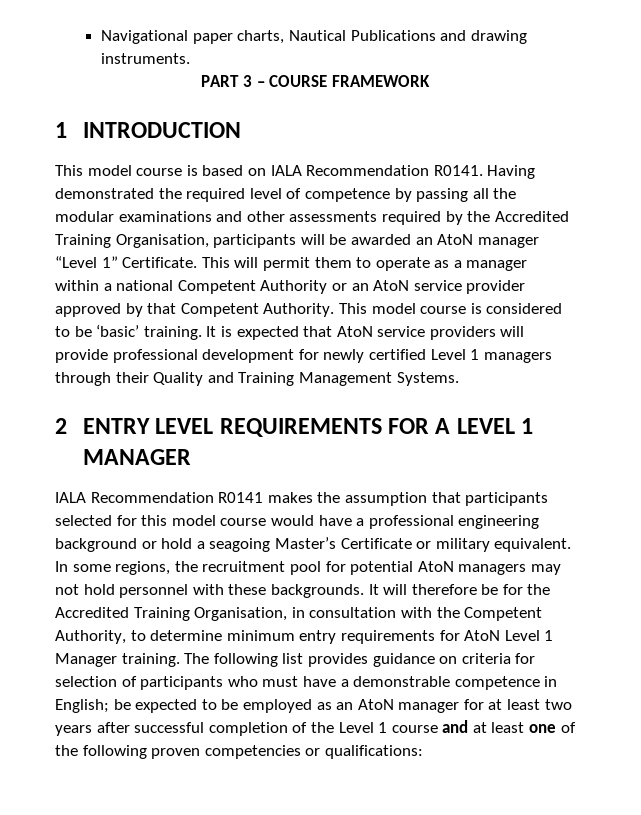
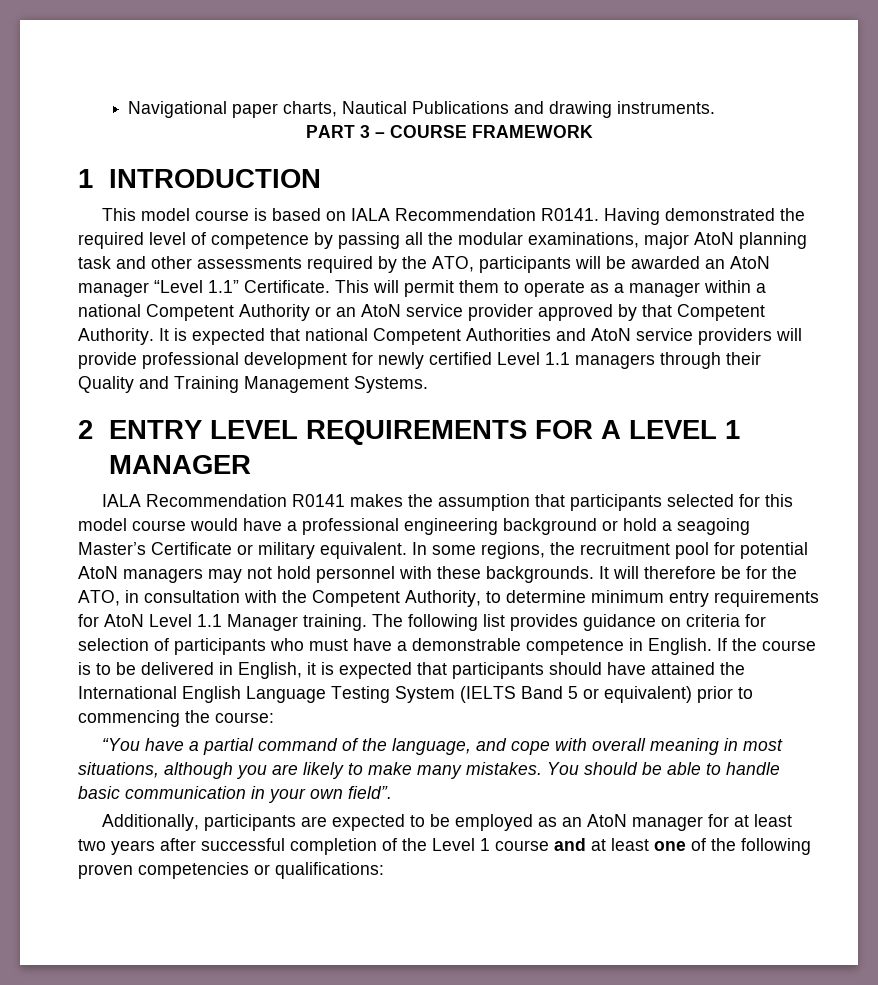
- Having demonstrated the required level of competence by passing all the modular examinations and other assessments required by the Accredited Training Organisation, participants will be awarded an AtoN manager “Level 1” Certificate.
+ Having demonstrated the required level of competence by passing all the modular examinations, major AtoN planning task and other assessments required by the ATO, participants will be awarded an AtoN manager “Level 1.1” Certificate.
- This model course is considered to be ‘basic’ training. It is expected that AtoN service providers will provide professional development for newly certified Level 1 managers through their Quality and Training Management Systems.
+ It is expected that national Competent Authorities and AtoN service providers will provide professional development for newly certified Level 1.1 managers through their Quality and Training Management Systems.
- It will therefore be for the Accredited Training Organisation, in consultation with the Competent Authority, to determine minimum entry requirements for AtoN Level 1 Manager training.
+ It will therefore be for the ATO, in consultation with the Competent Authority, to determine minimum entry requirements for AtoN Level 1.1 Manager training.
- The following list provides guidance on criteria for selection of participants who must have a demonstrable competence in English; be expected to be employed as an AtoN manager for at least two years after successful completion of the Level 1 course and at least one of the following proven competencies or qualifications:
+ The following list provides guidance on criteria for selection of participants who must have a demonstrable competence in English. If the course is to be delivered in English, it is expected that participants should have attained the International English Language Testing System (IELTS Band 5 or equivalent) prior to commencing the course:
+ “You have a partial command of the language, and cope with overall meaning in most situations, although you are likely to make many mistakes. You should be able to handle basic communication in your own field”.
+ Additionally, participants are expected to be employed as an AtoN manager for at least two years after successful completion of the Level 1 course and at least one of the following proven competencies or qualifications:

